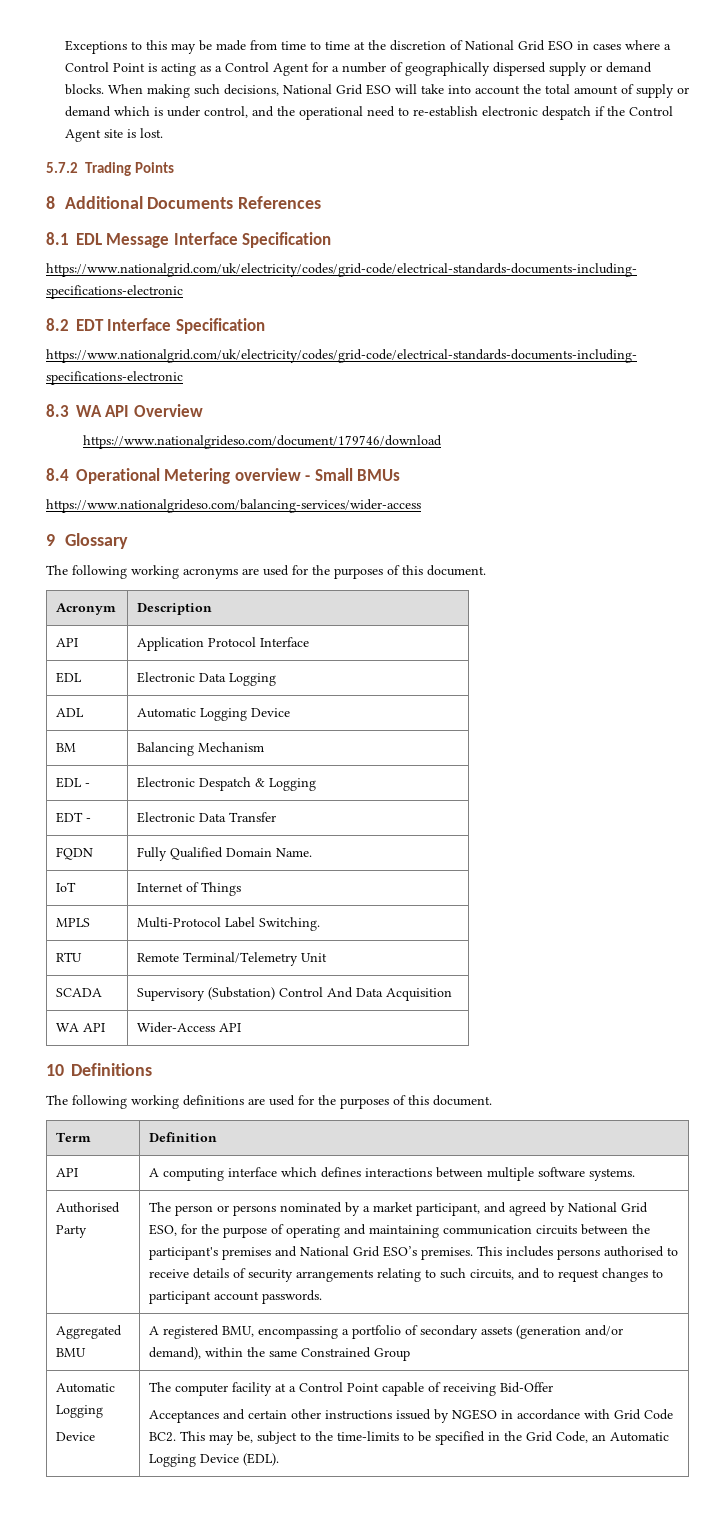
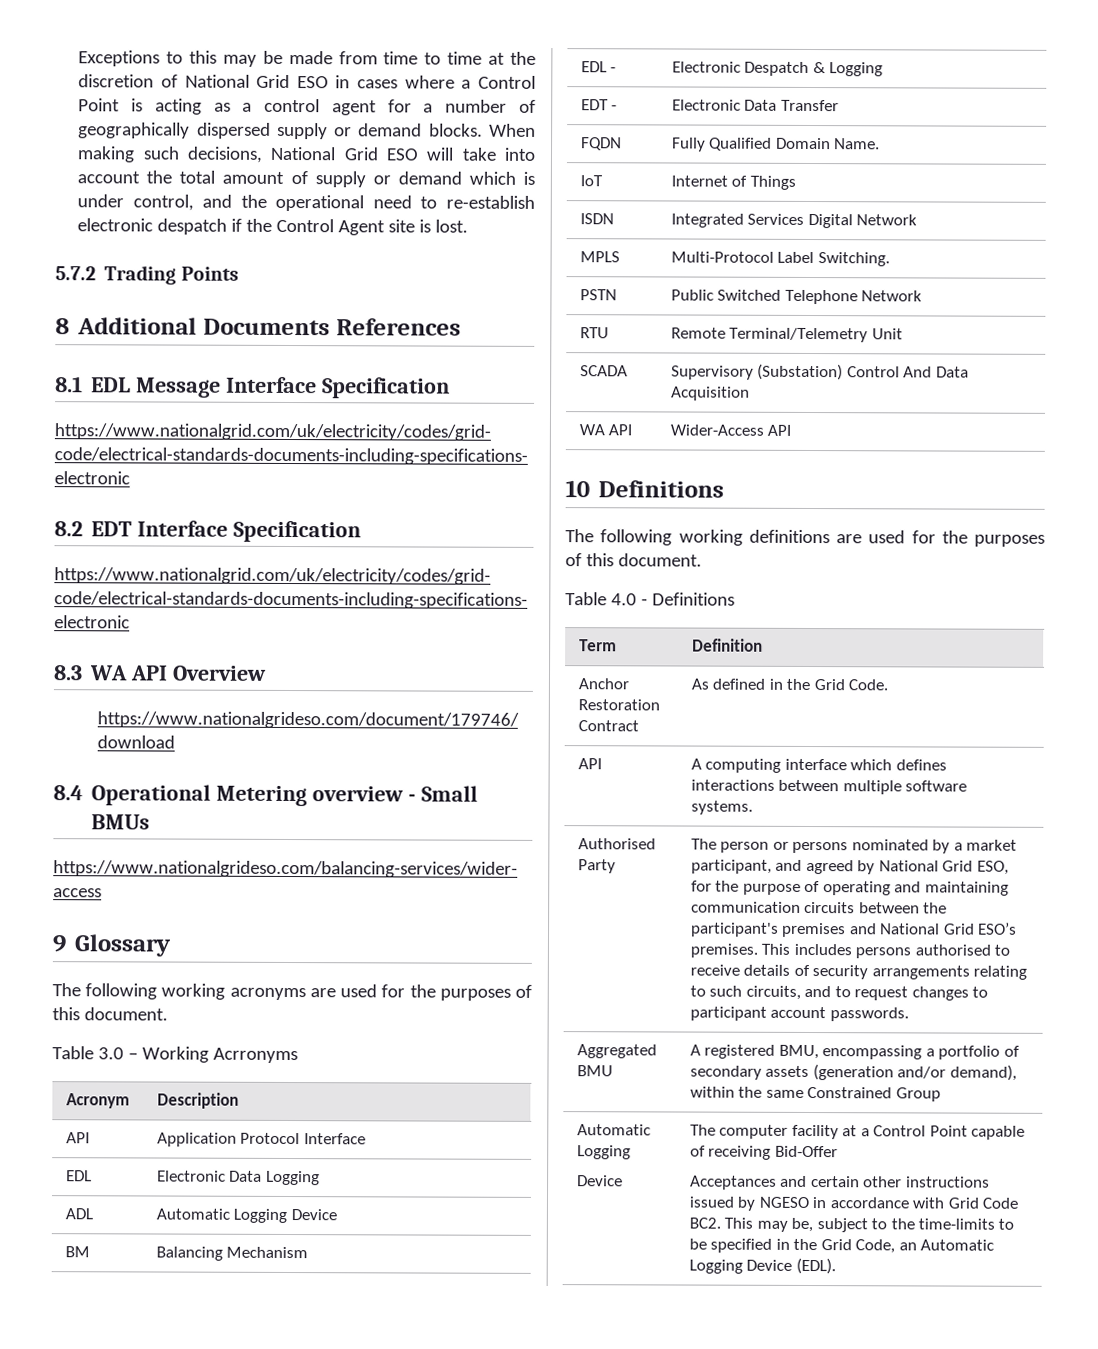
- Exceptions to this may be made from time to time at the discretion of National Grid ESO in cases where a Control Point is acting as a Control Agent for a number of geographically dispersed supply or demand blocks.
+ Exceptions to this may be made from time to time at the discretion of National Grid ESO in cases where a Control Point is acting as a control agent for a number of geographically dispersed supply or demand blocks.
+ Table 3.0 – Working Acrronyms
+ ISDN | Integrated Services Digital Network
+ PSTN | Public Switched Telephone Network
+ Table 4.0 - Definitions
  Term | Definition
+ Anchor Restoration Contract | As defined in the Grid Code.

